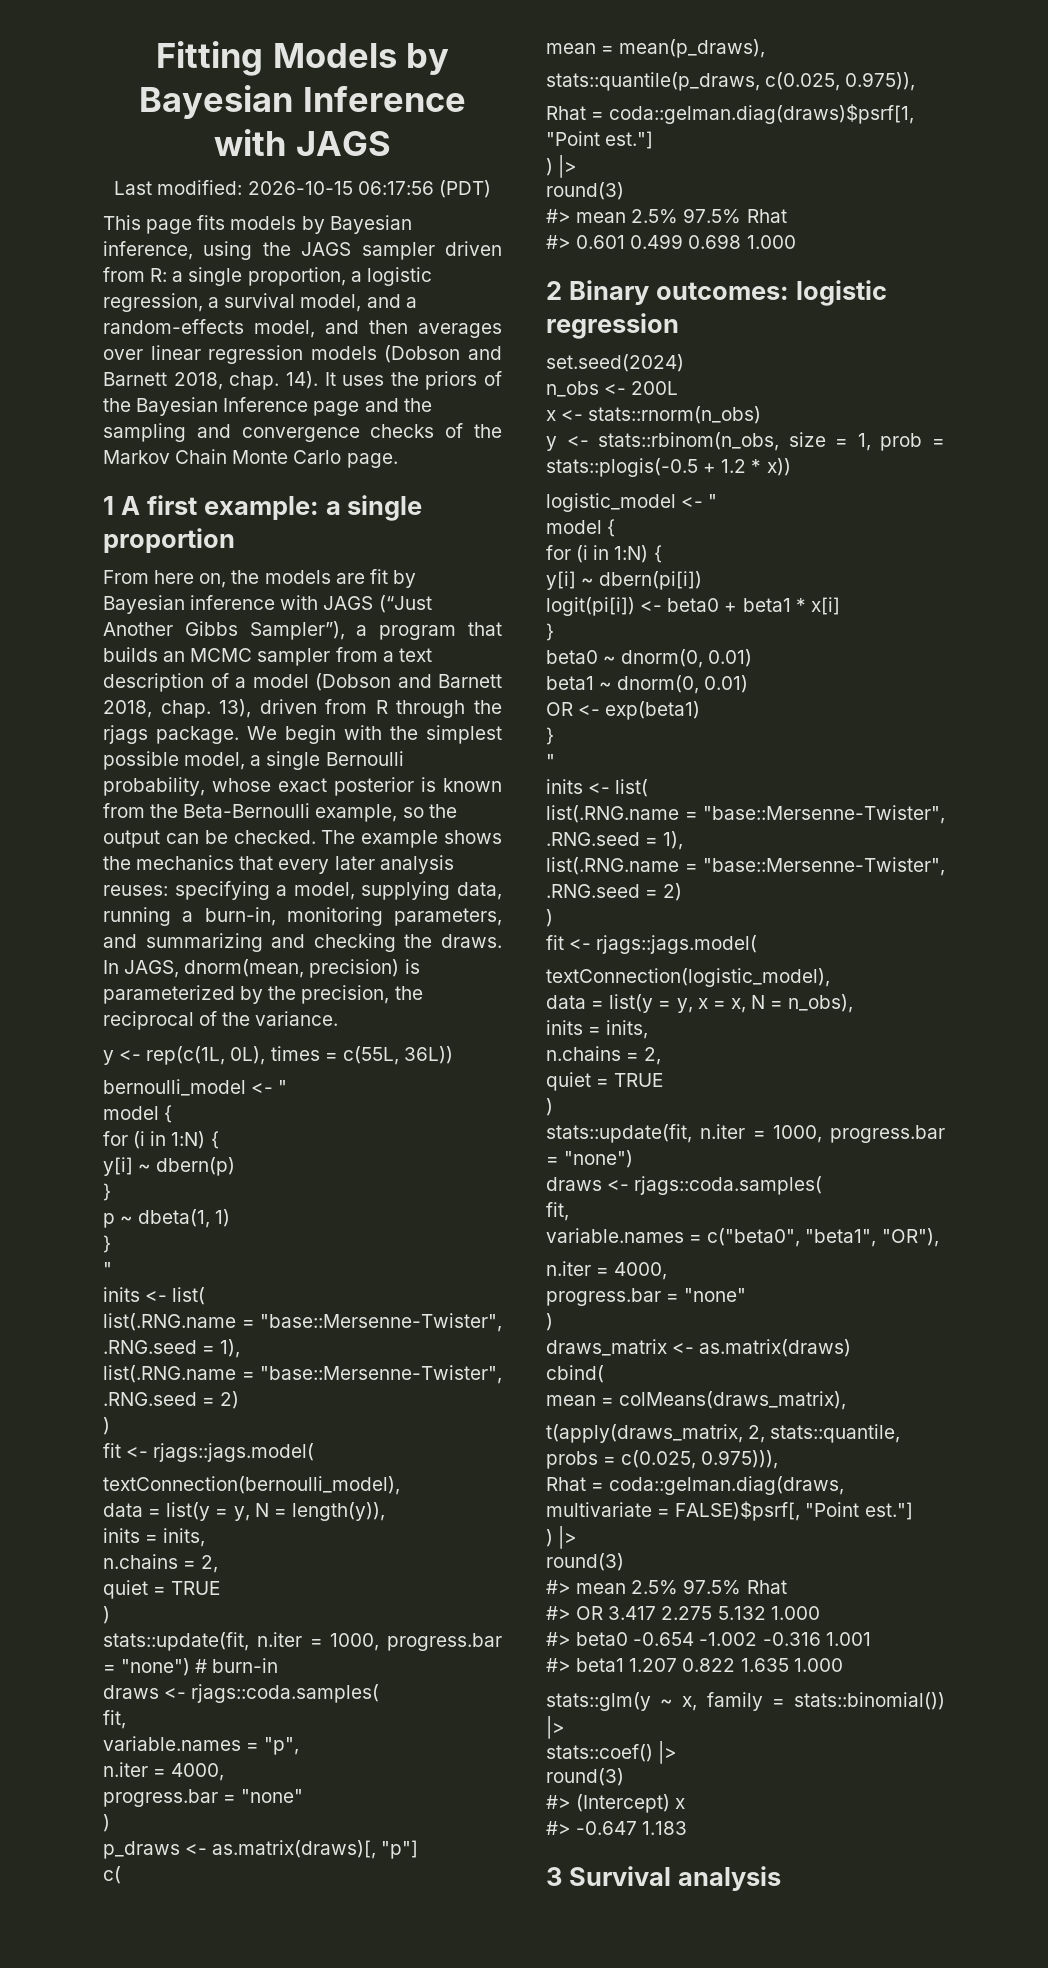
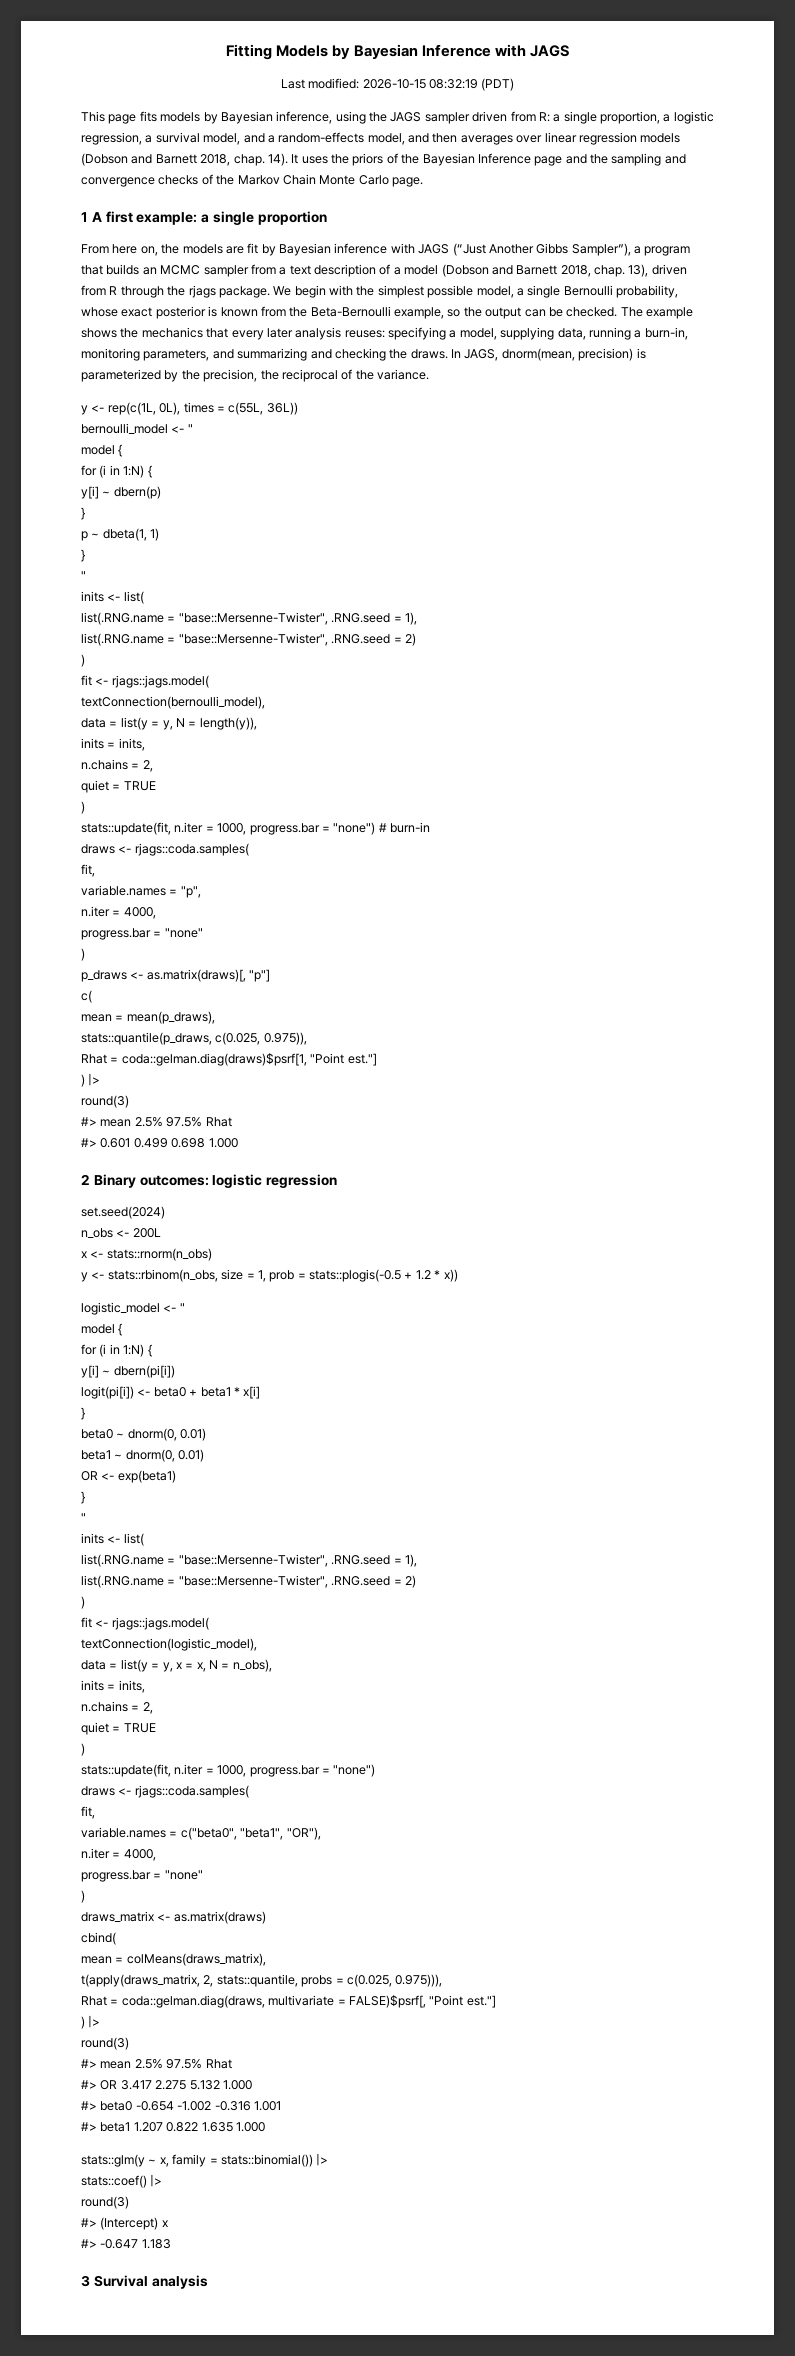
- Last modified: 2026-10-15 06:17:56 (PDT)
+ Last modified: 2026-10-15 08:32:19 (PDT)

